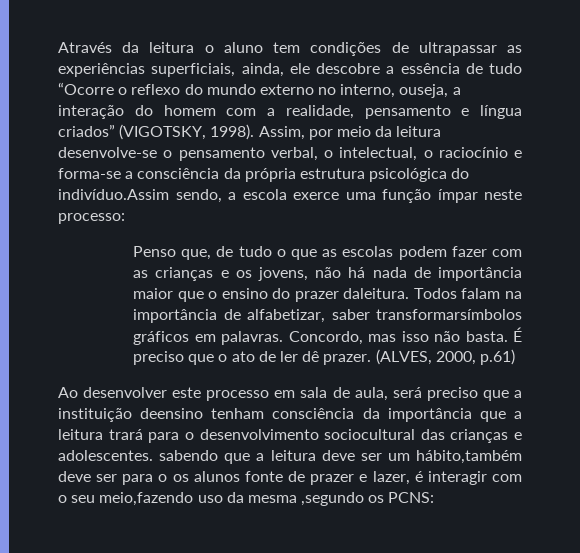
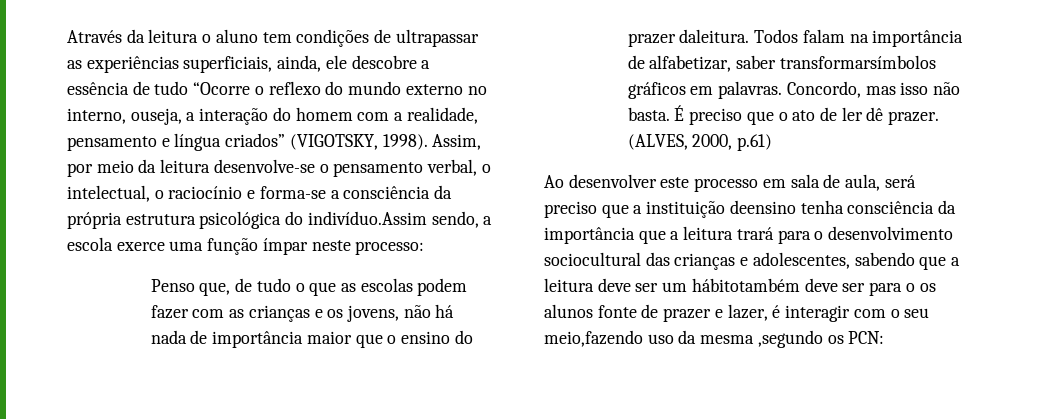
- Ao desenvolver este processo em sala de aula, será preciso que a instituição deensino tenham consciência da importância que a leitura trará para o desenvolvimento sociocultural das crianças e adolescentes. sabendo que a leitura deve ser um hábito,também deve ser para o os alunos fonte de prazer e lazer, é interagir com o seu meio,fazendo uso da mesma ,segundo os PCNS:
+ Ao desenvolver este processo em sala de aula, será preciso que a instituição deensino tenha consciência da importância que a leitura trará para o desenvolvimento sociocultural das crianças e adolescentes, sabendo que a leitura deve ser um hábitotambém deve ser para o os alunos fonte de prazer e lazer, é interagir com o seu meio,fazendo uso da mesma ,segundo os PCN:

